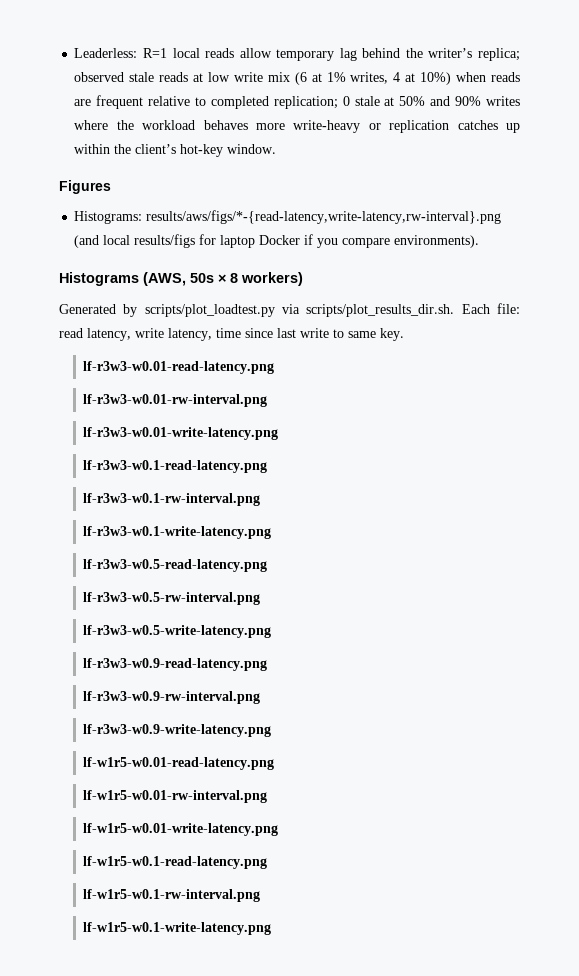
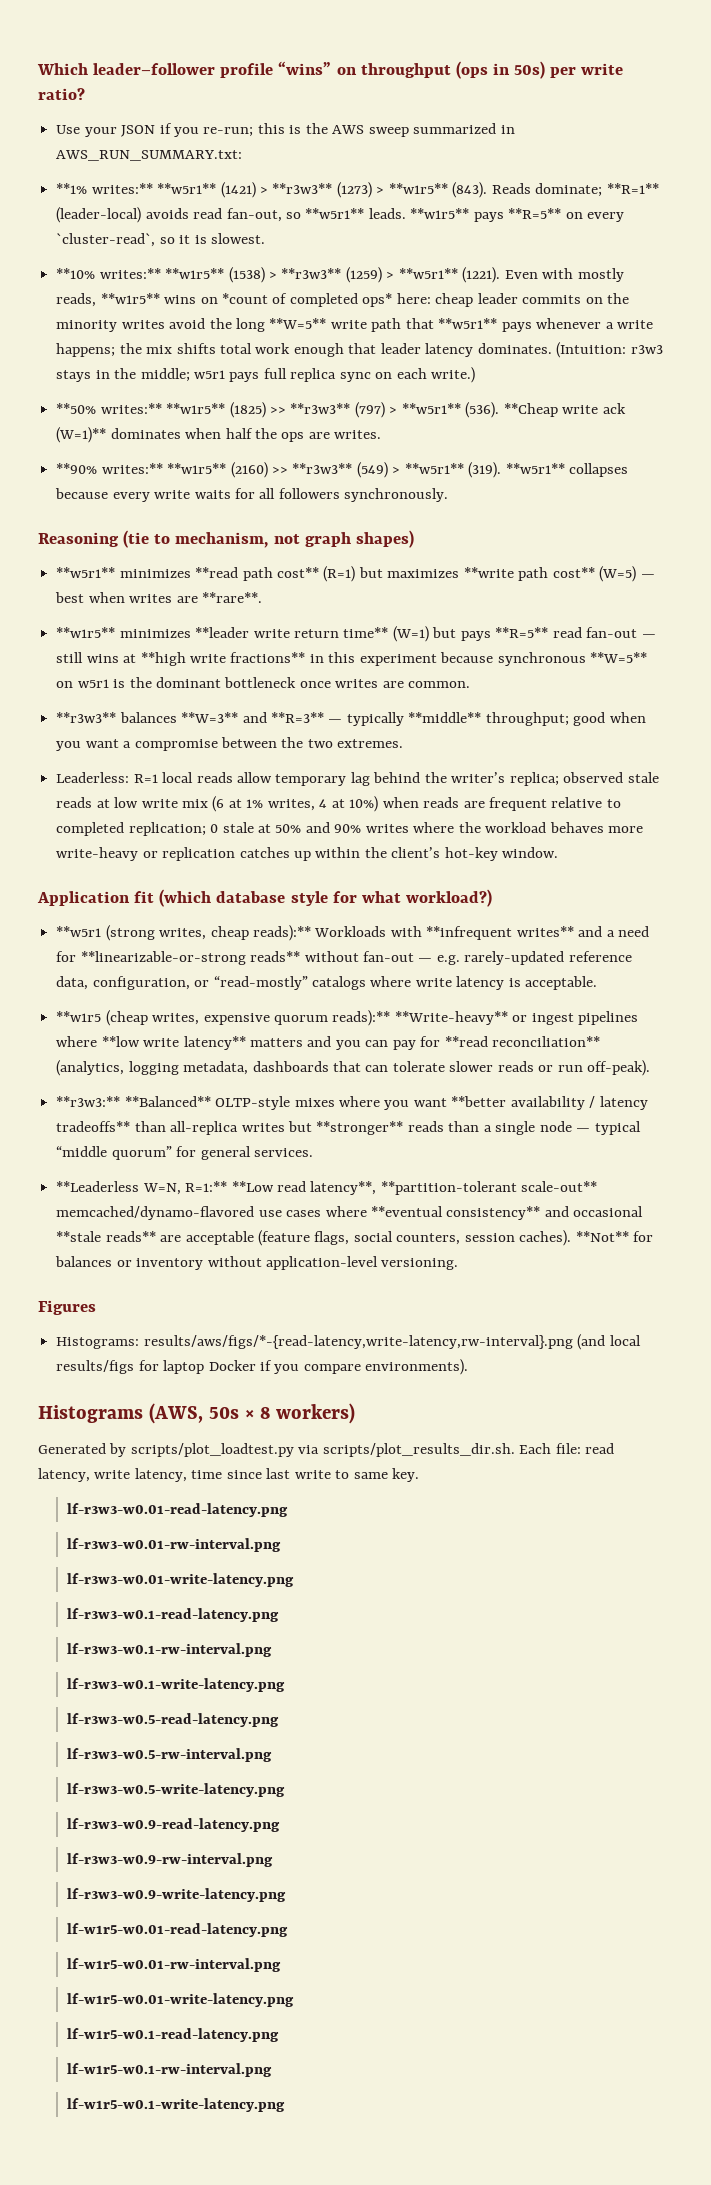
+ Which leader–follower profile “wins” on throughput (ops in 50s) per write ratio?
+ Use your JSON if you re-run; this is the AWS sweep summarized in AWS_RUN_SUMMARY.txt:
+ **1% writes:** **w5r1** (1421) > **r3w3** (1273) > **w1r5** (843). Reads dominate; **R=1** (leader-local) avoids read fan-out, so **w5r1** leads. **w1r5** pays **R=5** on every `cluster-read`, so it is slowest.
+ **10% writes:** **w1r5** (1538) > **r3w3** (1259) > **w5r1** (1221). Even with mostly reads, **w1r5** wins on *count of completed ops* here: cheap leader commits on the minority writes avoid the long **W=5** write path that **w5r1** pays whenever a write happens; the mix shifts total work enough that leader latency dominates. (Intuition: r3w3 stays in the middle; w5r1 pays full replica sync on each write.)
+ **50% writes:** **w1r5** (1825) >> **r3w3** (797) > **w5r1** (536). **Cheap write ack (W=1)** dominates when half the ops are writes.
+ **90% writes:** **w1r5** (2160) >> **r3w3** (549) > **w5r1** (319). **w5r1** collapses because every write waits for all followers synchronously.
+ Reasoning (tie to mechanism, not graph shapes)
+ **w5r1** minimizes **read path cost** (R=1) but maximizes **write path cost** (W=5) — best when writes are **rare**.
+ **w1r5** minimizes **leader write return time** (W=1) but pays **R=5** read fan-out — still wins at **high write fractions** in this experiment because synchronous **W=5** on w5r1 is the dominant bottleneck once writes are common.
+ **r3w3** balances **W=3** and **R=3** — typically **middle** throughput; good when you want a compromise between the two extremes.
+ Application fit (which database style for what workload?)
+ **w5r1 (strong writes, cheap reads):** Workloads with **infrequent writes** and a need for **linearizable-or-strong reads** without fan-out — e.g. rarely-updated reference data, configuration, or “read-mostly” catalogs where write latency is acceptable.
+ **w1r5 (cheap writes, expensive quorum reads):** **Write-heavy** or ingest pipelines where **low write latency** matters and you can pay for **read reconciliation** (analytics, logging metadata, dashboards that can tolerate slower reads or run off-peak).
+ **r3w3:** **Balanced** OLTP-style mixes where you want **better availability / latency tradeoffs** than all-replica writes but **stronger** reads than a single node — typical “middle quorum” for general services.
+ **Leaderless W=N, R=1:** **Low read latency**, **partition-tolerant scale-out** memcached/dynamo-flavored use cases where **eventual consistency** and occasional **stale reads** are acceptable (feature flags, social counters, session caches). **Not** for balances or inventory without application-level versioning.

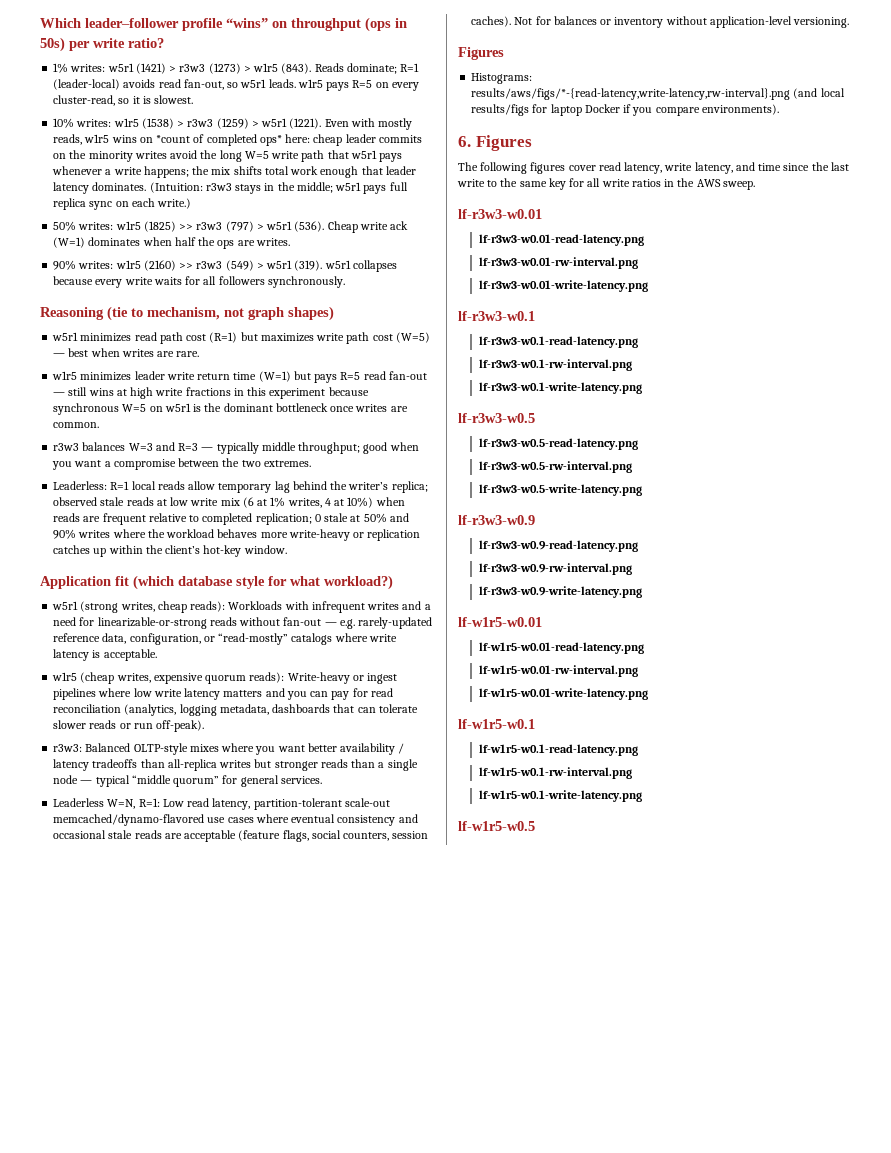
- Use your JSON if you re-run; this is the AWS sweep summarized in AWS_RUN_SUMMARY.txt:
- **1% writes:** **w5r1** (1421) > **r3w3** (1273) > **w1r5** (843).
+ 1% writes: w5r1 (1421) > r3w3 (1273) > w1r5 (843).
- Reads dominate; **R=1** (leader-local) avoids read fan-out, so **w5r1** leads. **w1r5** pays **R=5** on every `cluster-read`, so it is slowest.
+ Reads dominate; R=1 (leader-local) avoids read fan-out, so w5r1 leads. w1r5 pays R=5 on every cluster-read, so it is slowest.
- **10% writes:** **w1r5** (1538) > **r3w3** (1259) > **w5r1** (1221).
+ 10% writes: w1r5 (1538) > r3w3 (1259) > w5r1 (1221).
- Even with mostly reads, **w1r5** wins on *count of completed ops* here: cheap leader commits on the minority writes avoid the long **W=5** write path that **w5r1** pays whenever a write happens; the mix shifts total work enough that leader latency dominates.
+ Even with mostly reads, w1r5 wins on *count of completed ops* here: cheap leader commits on the minority writes avoid the long W=5 write path that w5r1 pays whenever a write happens; the mix shifts total work enough that leader latency dominates.
- **50% writes:** **w1r5** (1825) >> **r3w3** (797) > **w5r1** (536). **Cheap write ack (W=1)** dominates when half the ops are writes.
+ 50% writes: w1r5 (1825) >> r3w3 (797) > w5r1 (536). Cheap write ack (W=1) dominates when half the ops are writes.
- **90% writes:** **w1r5** (2160) >> **r3w3** (549) > **w5r1** (319). **w5r1** collapses because every write waits for all followers synchronously.
+ 90% writes: w1r5 (2160) >> r3w3 (549) > w5r1 (319). w5r1 collapses because every write waits for all followers synchronously.
- **w5r1** minimizes **read path cost** (R=1) but maximizes **write path cost** (W=5) — best when writes are **rare**.
- **w1r5** minimizes **leader write return time** (W=1) but pays **R=5** read fan-out — still wins at **high write fractions** in this experiment because synchronous **W=5** on w5r1 is the dominant bottleneck once writes are common.
+ w5r1 minimizes read path cost (R=1) but maximizes write path cost (W=5) — best when writes are rare.
+ w1r5 minimizes leader write return time (W=1) but pays R=5 read fan-out — still wins at high write fractions in this experiment because synchronous W=5 on w5r1 is the dominant bottleneck once writes are common.
- **r3w3** balances **W=3** and **R=3** — typically **middle** throughput; good when you want a compromise between the two extremes.
+ r3w3 balances W=3 and R=3 — typically middle throughput; good when you want a compromise between the two extremes.
- **w5r1 (strong writes, cheap reads):** Workloads with **infrequent writes** and a need for **linearizable-or-strong reads** without fan-out — e.g. rarely-updated reference data, configuration, or “read-mostly” catalogs where write latency is acceptable.
+ w5r1 (strong writes, cheap reads): Workloads with infrequent writes and a need for linearizable-or-strong reads without fan-out — e.g. rarely-updated reference data, configuration, or “read-mostly” catalogs where write latency is acceptable.
- **w1r5 (cheap writes, expensive quorum reads):** **Write-heavy** or ingest pipelines where **low write latency** matters and you can pay for **read reconciliation** (analytics, logging metadata, dashboards that can tolerate slower reads or run off-peak).
+ w1r5 (cheap writes, expensive quorum reads): Write-heavy or ingest pipelines where low write latency matters and you can pay for read reconciliation (analytics, logging metadata, dashboards that can tolerate slower reads or run off-peak).
- **r3w3:** **Balanced** OLTP-style mixes where you want **better availability / latency tradeoffs** than all-replica writes but **stronger** reads than a single node — typical “middle quorum” for general services.
+ r3w3: Balanced OLTP-style mixes where you want better availability / latency tradeoffs than all-replica writes but stronger reads than a single node — typical “middle quorum” for general services.
- **Leaderless W=N, R=1:** **Low read latency**, **partition-tolerant scale-out** memcached/dynamo-flavored use cases where **eventual consistency** and occasional **stale reads** are acceptable (feature flags, social counters, session caches).
+ Leaderless W=N, R=1: Low read latency, partition-tolerant scale-out memcached/dynamo-flavored use cases where eventual consistency and occasional stale reads are acceptable (feature flags, social counters, session caches).
- **Not** for balances or inventory without application-level versioning.
+ Not for balances or inventory without application-level versioning.
- Histograms (AWS, 50s × 8 workers)
- Generated by scripts/plot_loadtest.py via scripts/plot_results_dir.sh. Each file: read latency, write latency, time since last write to same key.
+ 6. Figures
+ The following figures cover read latency, write latency, and time since the last write to the same key for all write ratios in the AWS sweep.
+ lf-r3w3-w0.01
+ lf-r3w3-w0.1
+ lf-r3w3-w0.5
+ lf-r3w3-w0.9
+ lf-w1r5-w0.01
+ lf-w1r5-w0.1
+ lf-w1r5-w0.5

